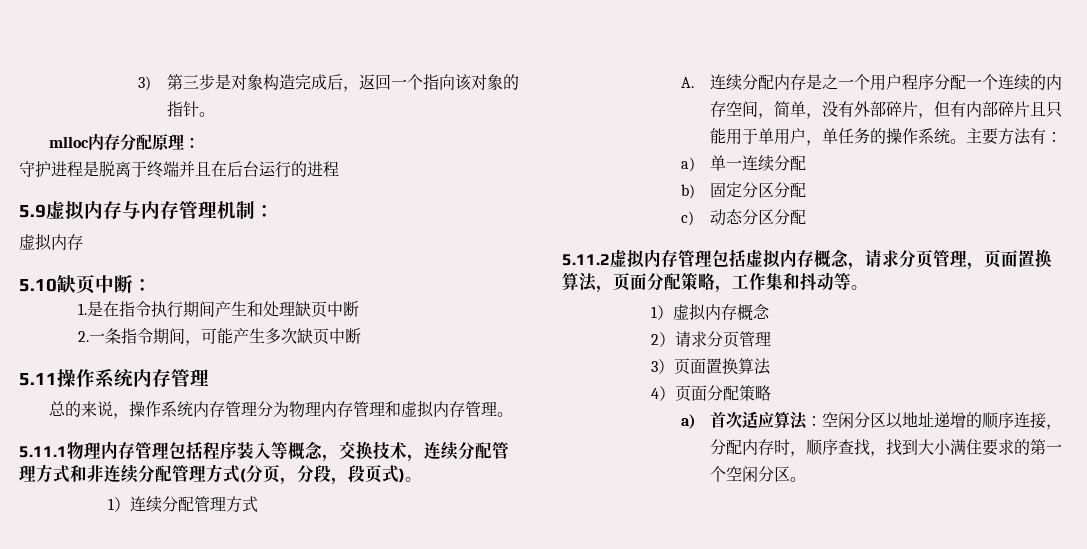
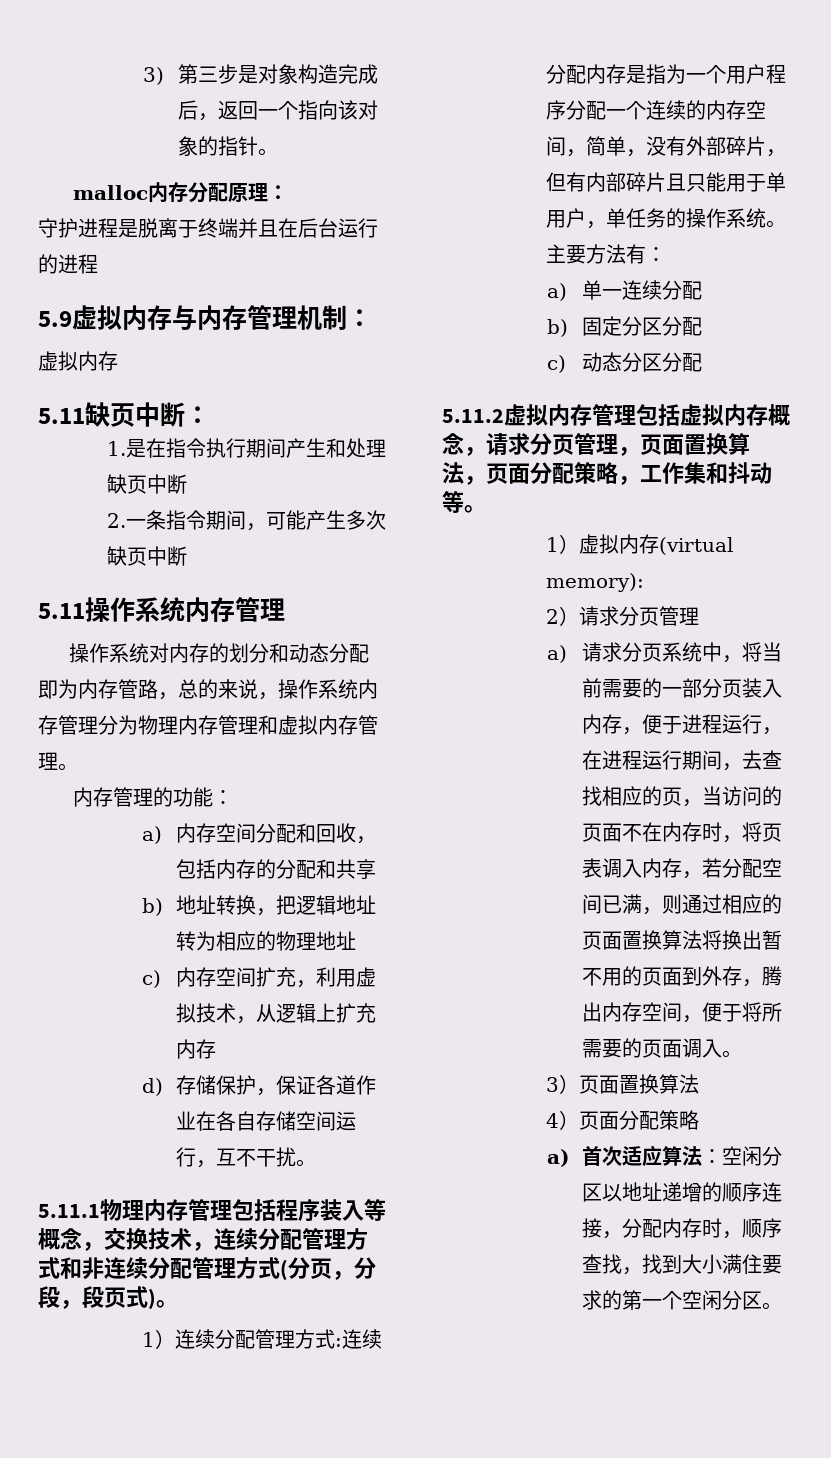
- mlloc内存分配原理：
+ malloc内存分配原理：
- 5.10缺页中断：
+ 5.11缺页中断：
- 总的来说，操作系统内存管理分为物理内存管理和虚拟内存管理。
+ 操作系统对内存的划分和动态分配即为内存管路，总的来说，操作系统内存管理分为物理内存管理和虚拟内存管理。
+ 内存管理的功能：
+ a)内存空间分配和回收，包括内存的分配和共享
+ b)地址转换，把逻辑地址转为相应的物理地址
+ c)内存空间扩充，利用虚拟技术，从逻辑上扩充内存
+ d)存储保护，保证各道作业在各自存储空间运行，互不干扰。
- 1）连续分配管理方式
- A.连续分配内存是之一个用户程序分配一个连续的内存空间，简单，没有外部碎片，但有内部碎片且只能用于单用户，单任务的操作系统。
+ 1）连续分配管理方式:连续分配内存是指为一个用户程序分配一个连续的内存空间，简单，没有外部碎片，但有内部碎片且只能用于单用户，单任务的操作系统。
- 1）虚拟内存概念
+ 1）虚拟内存(virtual memory):
+ a)请求分页系统中，将当前需要的一部分页装入内存，便于进程运行，在进程运行期间，去查找相应的页，当访问的页面不在内存时，将页表调入内存，若分配空间已满，则通过相应的页面置换算法将换出暂不用的页面到外存，腾出内存空间，便于将所需要的页面调入。

